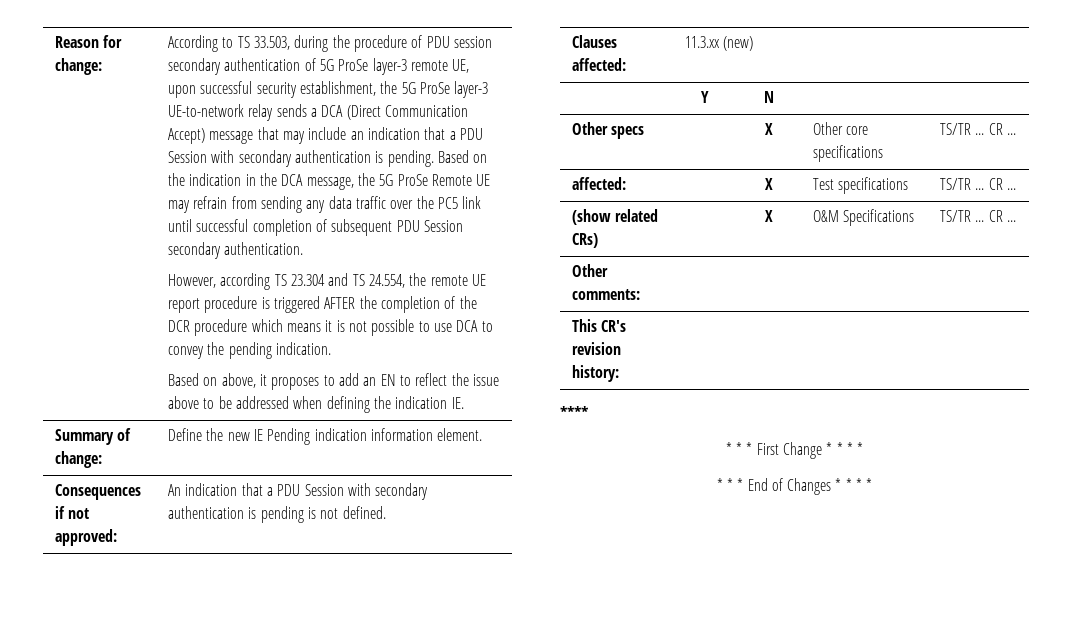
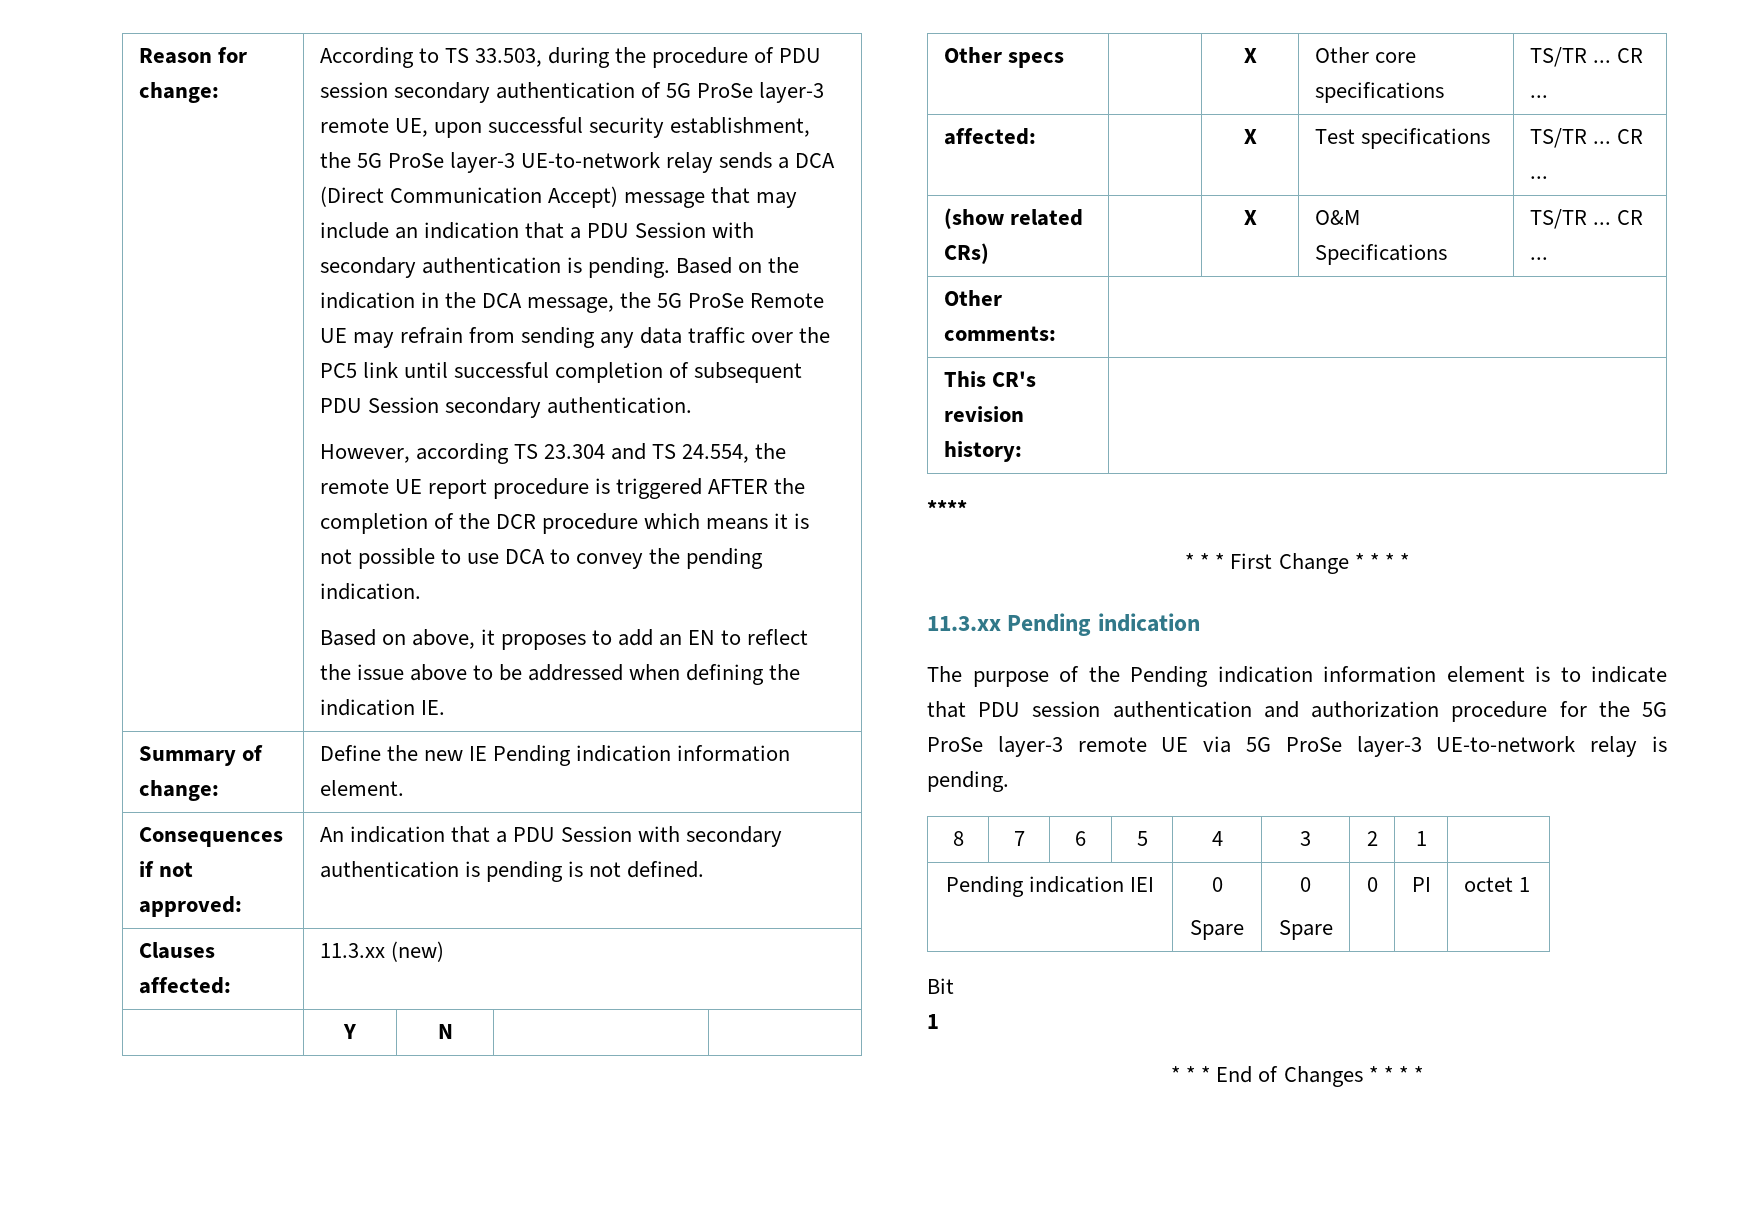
+ 11.3.xx Pending indication
+ The purpose of the Pending indication information element is to indicate that PDU session authentication and authorization procedure for the 5G ProSe layer-3 remote UE via 5G ProSe layer-3 UE-to-network relay is pending.
+ 8 | 7 | 6 | 5 | 4 | 3 | 2 | 1 |
+ Pending indication IEI | 0
+ Spare | 0
+ Spare | 0 | PI | octet 1
+ Bit
+ 1

